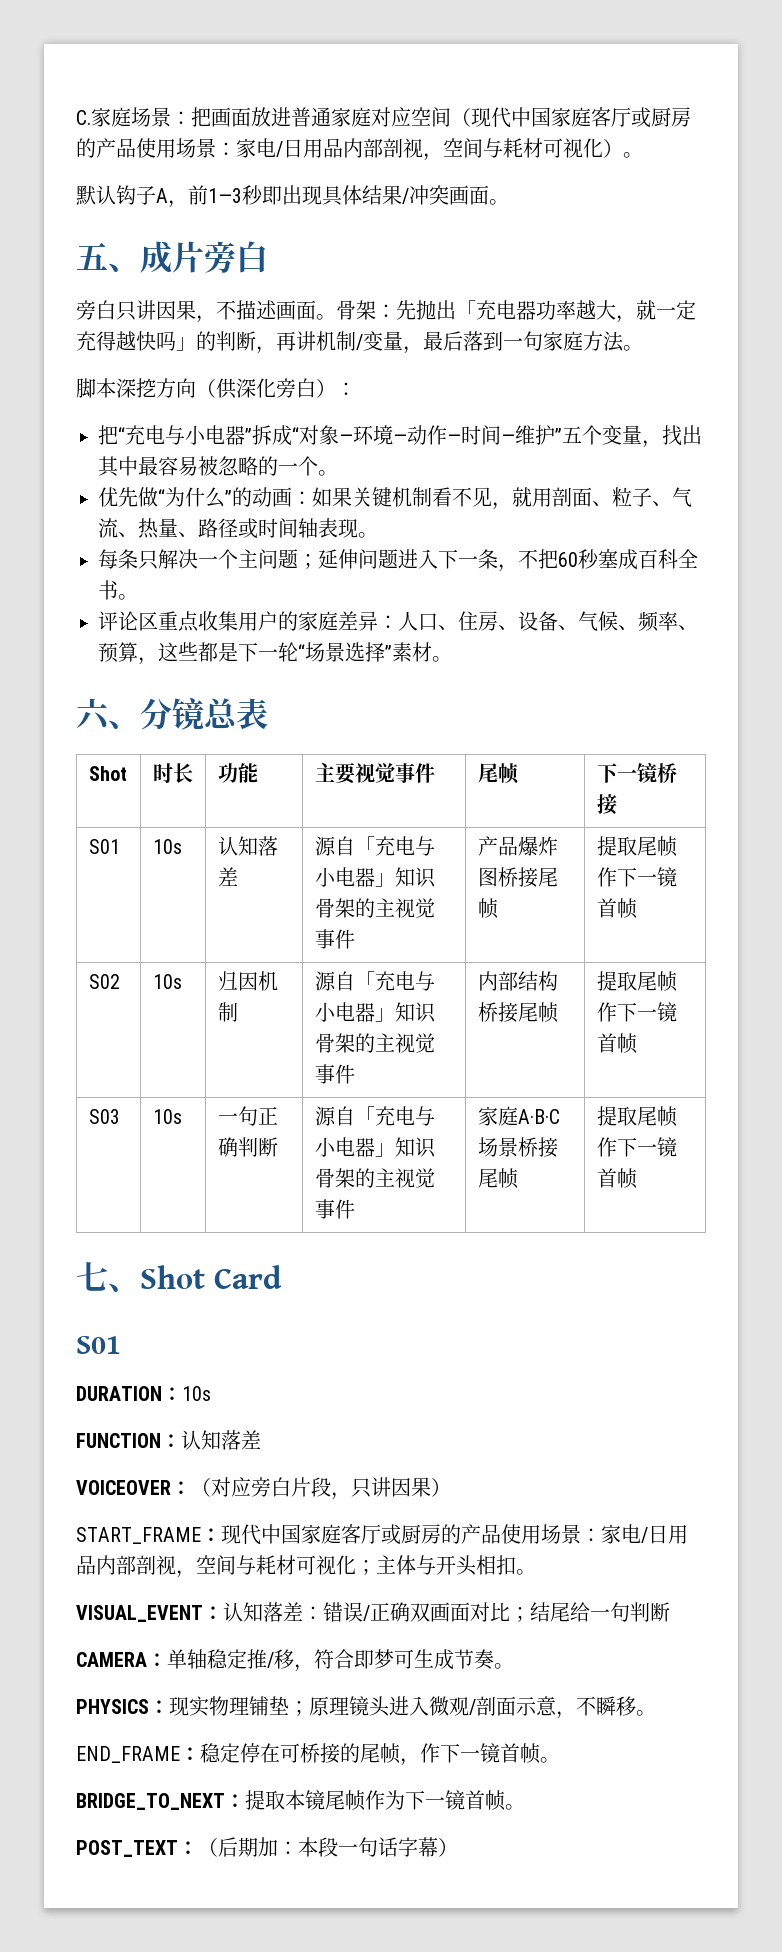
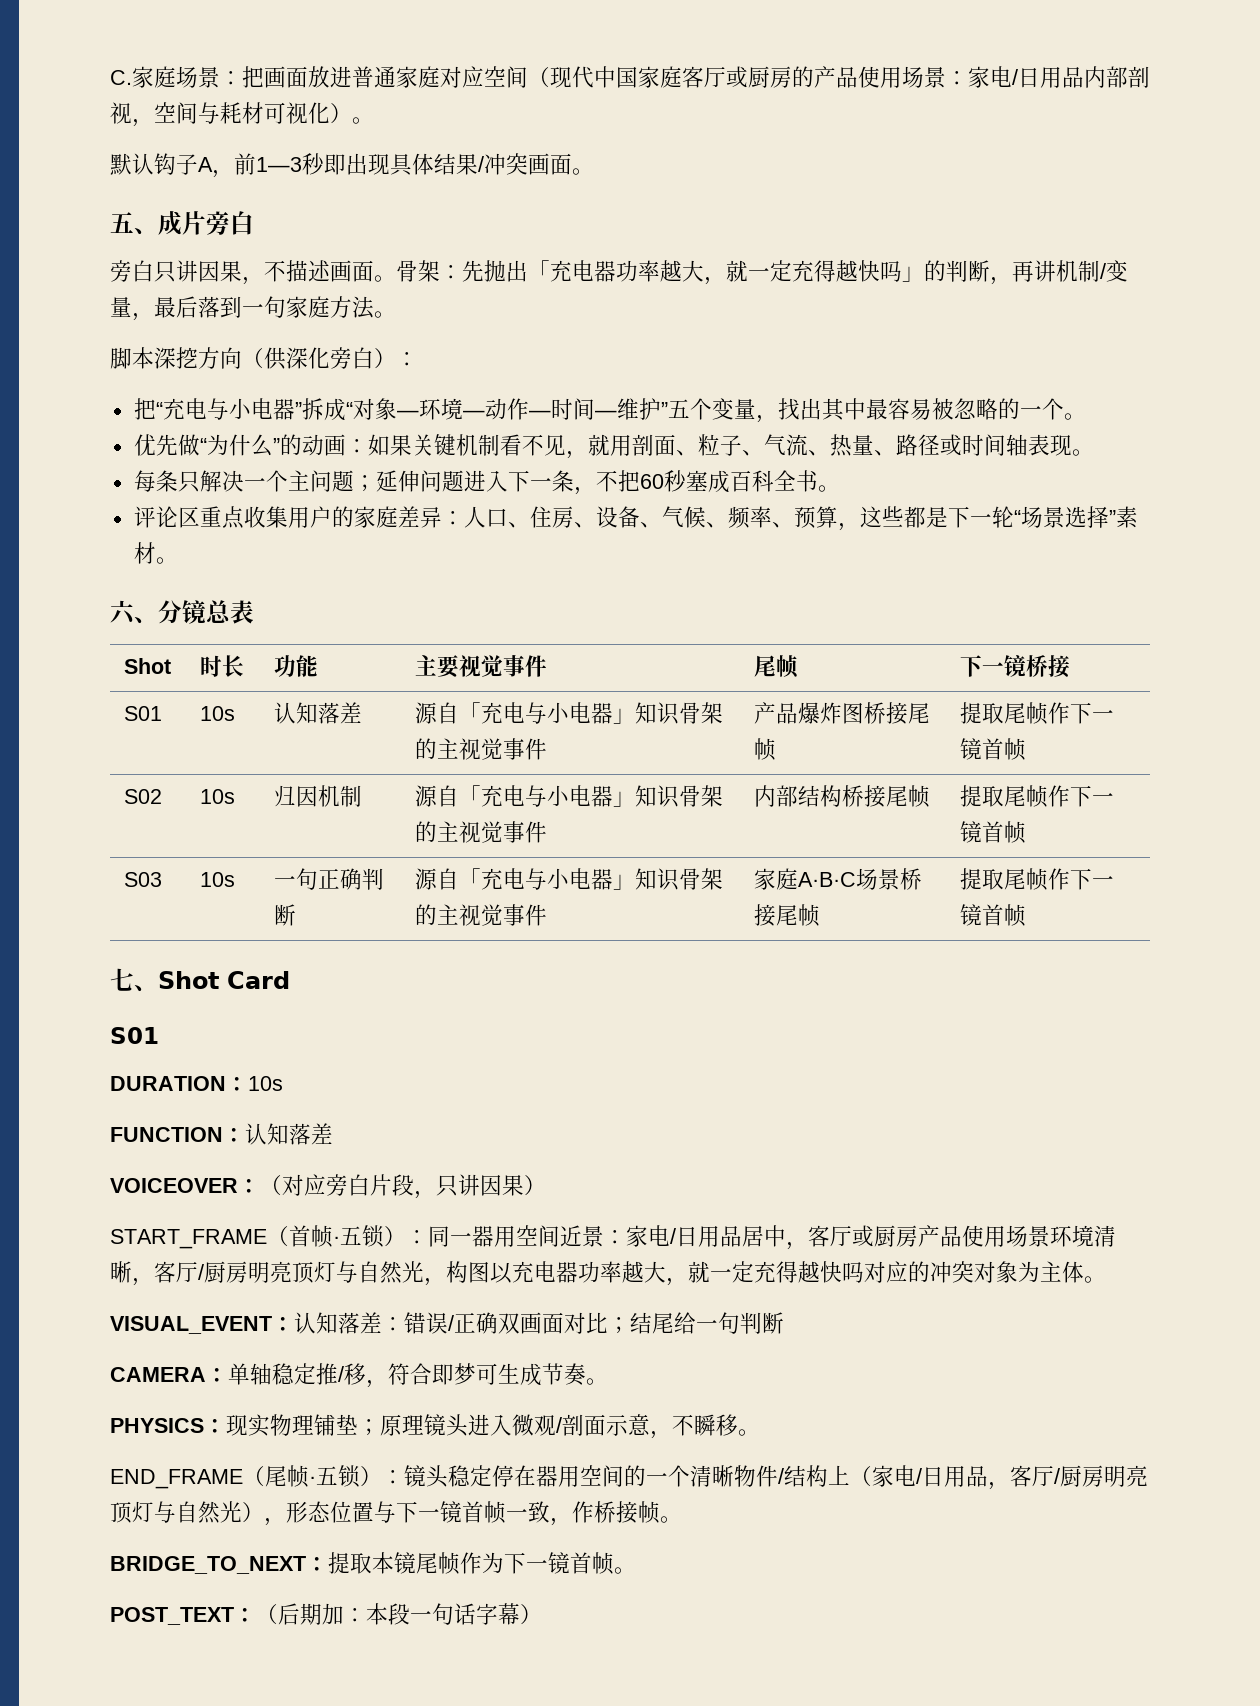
- START_FRAME：现代中国家庭客厅或厨房的产品使用场景：家电/日用品内部剖视，空间与耗材可视化；主体与开头相扣。
+ START_FRAME（首帧·五锁）：同一器用空间近景：家电/日用品居中，客厅或厨房产品使用场景环境清晰，客厅/厨房明亮顶灯与自然光，构图以充电器功率越大，就一定充得越快吗对应的冲突对象为主体。
- END_FRAME：稳定停在可桥接的尾帧，作下一镜首帧。
+ END_FRAME（尾帧·五锁）：镜头稳定停在器用空间的一个清晰物件/结构上（家电/日用品，客厅/厨房明亮顶灯与自然光），形态位置与下一镜首帧一致，作桥接帧。

